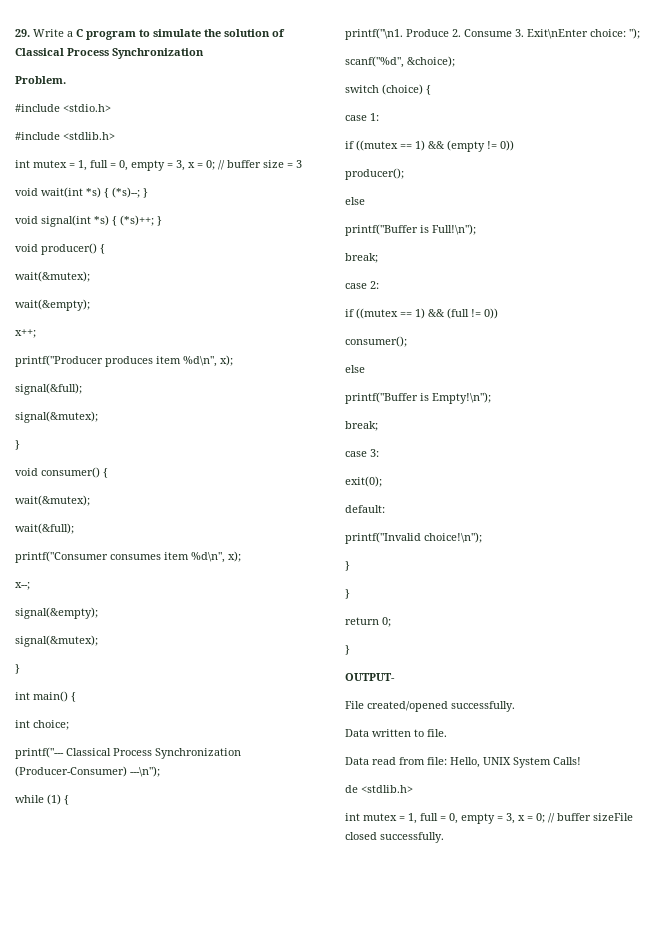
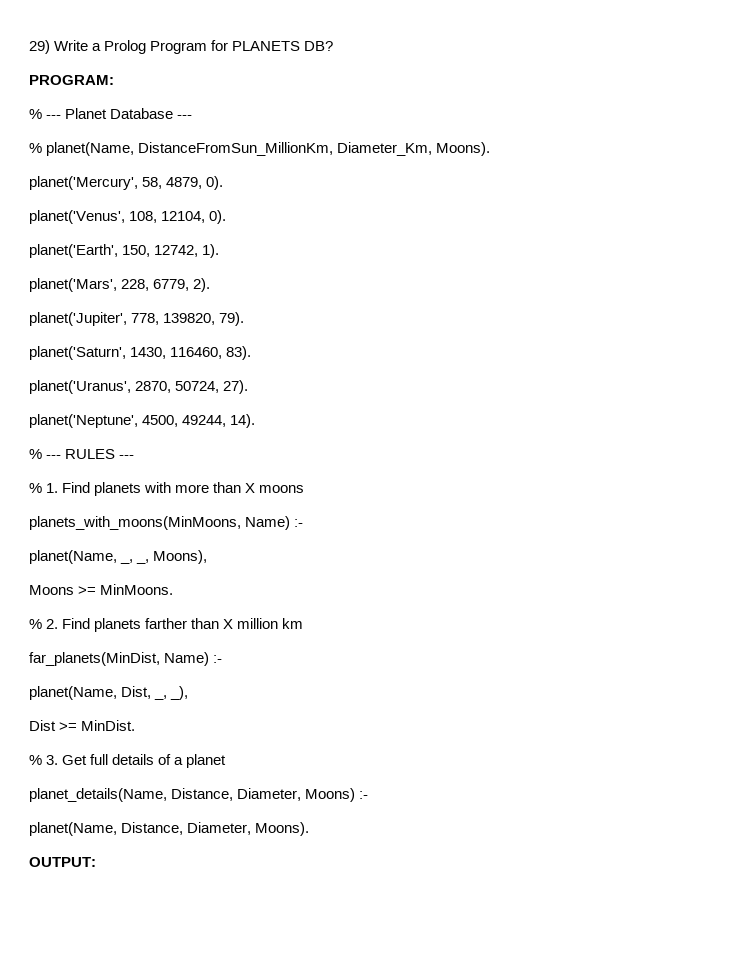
- 29. Write a C program to simulate the solution of Classical Process Synchronization
- Problem.
- #include <stdio.h>
- #include <stdlib.h>
- int mutex = 1, full = 0, empty = 3, x = 0; // buffer size = 3
- void wait(int *s) { (*s)--; }
- void signal(int *s) { (*s)++; }
- void producer() {
- wait(&mutex);
- wait(&empty);
- x++;
- printf("Producer produces item %d\n", x);
- signal(&full);
- signal(&mutex);
- }
- void consumer() {
- wait(&mutex);
- wait(&full);
- printf("Consumer consumes item %d\n", x);
- x--;
- signal(&empty);
- signal(&mutex);
- }
- int main() {
- int choice;
- printf("--- Classical Process Synchronization (Producer-Consumer) ---\n");
- while (1) {
- printf("\n1. Produce 2. Consume 3. Exit\nEnter choice: ");
- scanf("%d", &choice);
- switch (choice) {
- case 1:
- if ((mutex == 1) && (empty != 0))
- producer();
- else
- printf("Buffer is Full!\n");
- break;
- case 2:
- if ((mutex == 1) && (full != 0))
- consumer();
- else
- printf("Buffer is Empty!\n");
- break;
- case 3:
- exit(0);
- default:
- printf("Invalid choice!\n");
- }
- }
- return 0;
- }
- OUTPUT-
- File created/opened successfully.
- Data written to file.
- Data read from file: Hello, UNIX System Calls!
- de <stdlib.h>
- int mutex = 1, full = 0, empty = 3, x = 0; // buffer sizeFile closed successfully.
+ 29) Write a Prolog Program for PLANETS DB?
+ PROGRAM:
+ % --- Planet Database ---
+ % planet(Name, DistanceFromSun_MillionKm, Diameter_Km, Moons).
+ planet('Mercury', 58, 4879, 0).
+ planet('Venus', 108, 12104, 0).
+ planet('Earth', 150, 12742, 1).
+ planet('Mars', 228, 6779, 2).
+ planet('Jupiter', 778, 139820, 79).
+ planet('Saturn', 1430, 116460, 83).
+ planet('Uranus', 2870, 50724, 27).
+ planet('Neptune', 4500, 49244, 14).
+ % --- RULES ---
+ % 1. Find planets with more than X moons
+ planets_with_moons(MinMoons, Name) :-
+ planet(Name, _, _, Moons),
+ Moons >= MinMoons.
+ % 2. Find planets farther than X million km
+ far_planets(MinDist, Name) :-
+ planet(Name, Dist, _, _),
+ Dist >= MinDist.
+ % 3. Get full details of a planet
+ planet_details(Name, Distance, Diameter, Moons) :-
+ planet(Name, Distance, Diameter, Moons).
+ OUTPUT:

